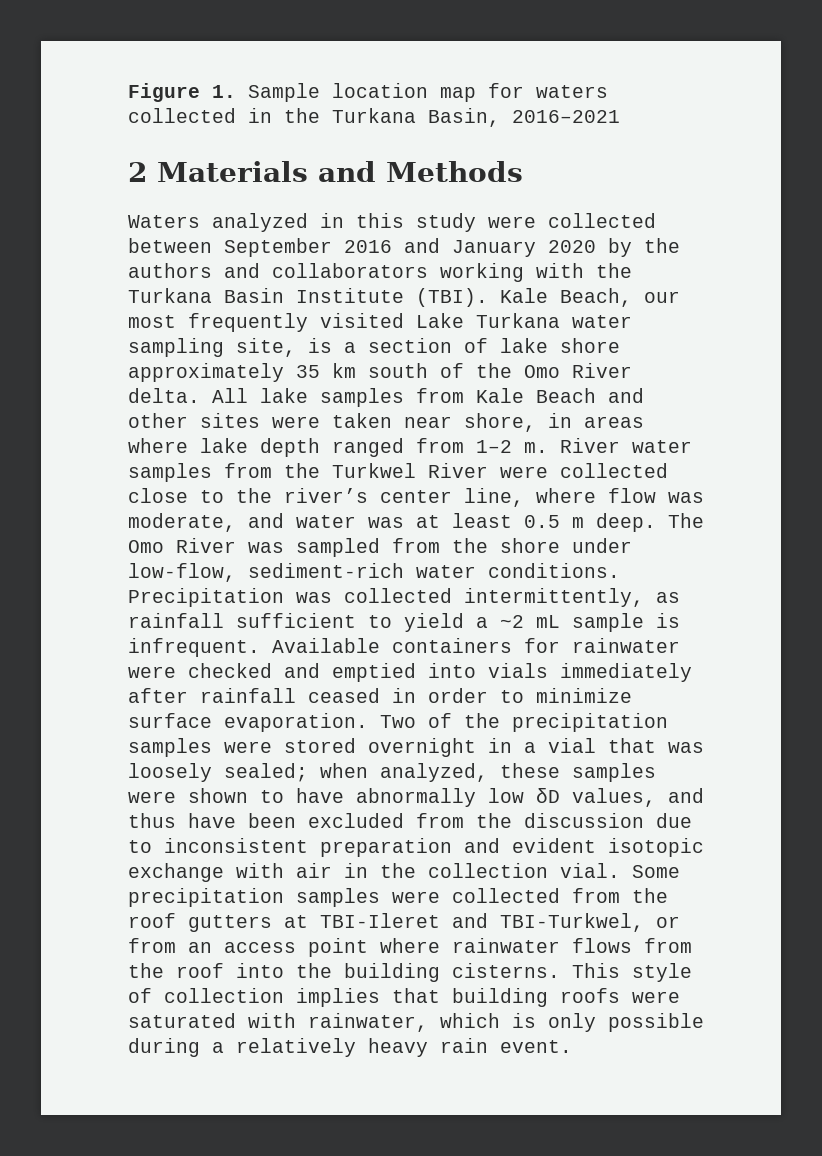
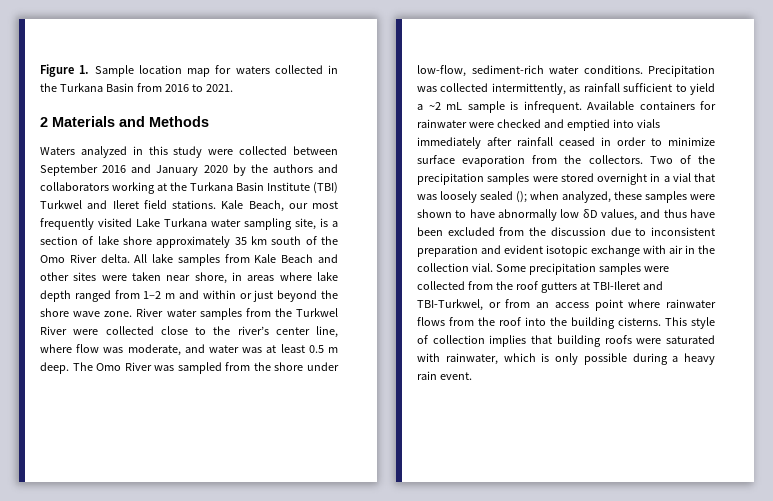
- Figure 1. Sample location map for waters collected in the Turkana Basin, 2016–2021
+ Figure 1. Sample location map for waters collected in the Turkana Basin from 2016 to 2021.
- Waters analyzed in this study were collected between September 2016 and January 2020 by the authors and collaborators working with the Turkana Basin Institute (TBI).
+ Waters analyzed in this study were collected between September 2016 and January 2020 by the authors and collaborators working at the Turkana Basin Institute (TBI) Turkwel and Ileret field stations.
- All lake samples from Kale Beach and other sites were taken near shore, in areas where lake depth ranged from 1–2 m.
+ All lake samples from Kale Beach and other sites were taken near shore, in areas where lake depth ranged from 1–2 m and within or just beyond the shore wave zone.
- Available containers for rainwater were checked and emptied into vials immediately after rainfall ceased in order to minimize surface evaporation.
+ Available containers for rainwater were checked and emptied into vials immediately after rainfall ceased in order to minimize surface evaporation from the collectors.
- Two of the precipitation samples were stored overnight in a vial that was loosely sealed; when analyzed, these samples were shown to have abnormally low δD values, and thus have been excluded from the discussion due to inconsistent preparation and evident isotopic exchange with air in the collection vial.
+ Two of the precipitation samples were stored overnight in a vial that was loosely sealed (); when analyzed, these samples were shown to have abnormally low δD values, and thus have been excluded from the discussion due to inconsistent preparation and evident isotopic exchange with air in the collection vial.
- This style of collection implies that building roofs were saturated with rainwater, which is only possible during a relatively heavy rain event.
+ This style of collection implies that building roofs were saturated with rainwater, which is only possible during a heavy rain event.

